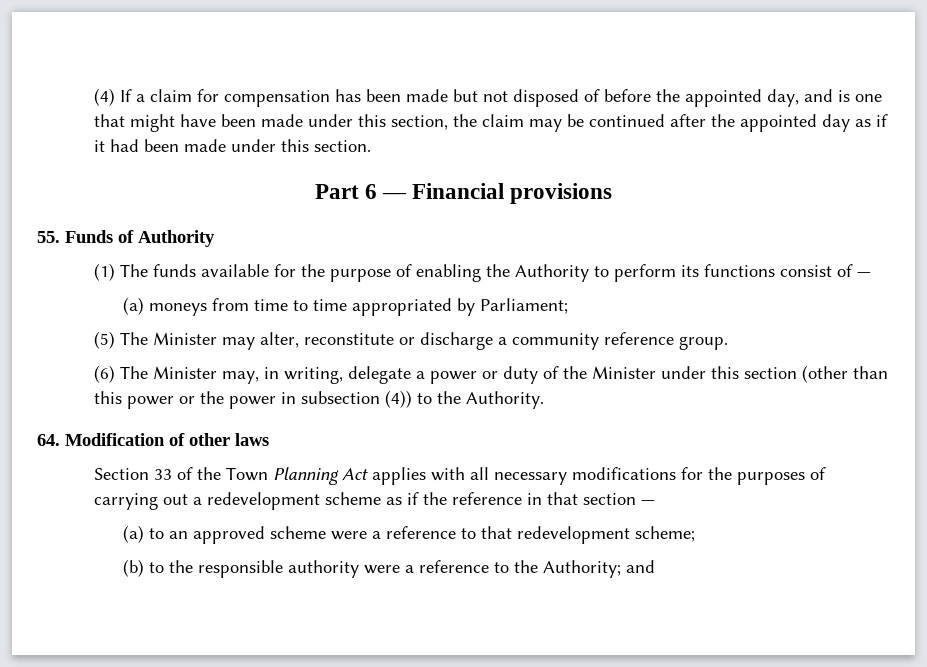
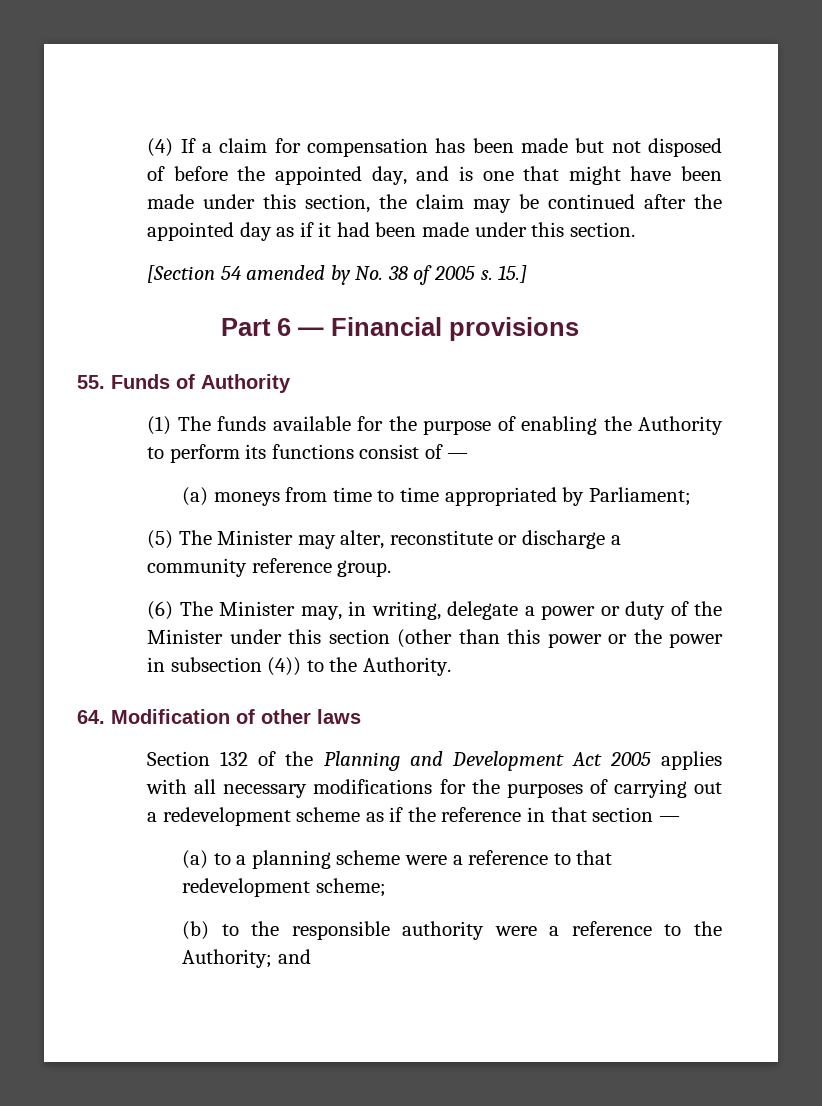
+ [Section 54 amended by No. 38 of 2005 s. 15.]
- Section 33 of the Town Planning Act applies with all necessary modifications for the purposes of carrying out a redevelopment scheme as if the reference in that section —
+ Section 132 of the Planning and Development Act 2005 applies with all necessary modifications for the purposes of carrying out a redevelopment scheme as if the reference in that section —
- (a) to an approved scheme were a reference to that redevelopment scheme;
+ (a) to a planning scheme were a reference to that redevelopment scheme;

